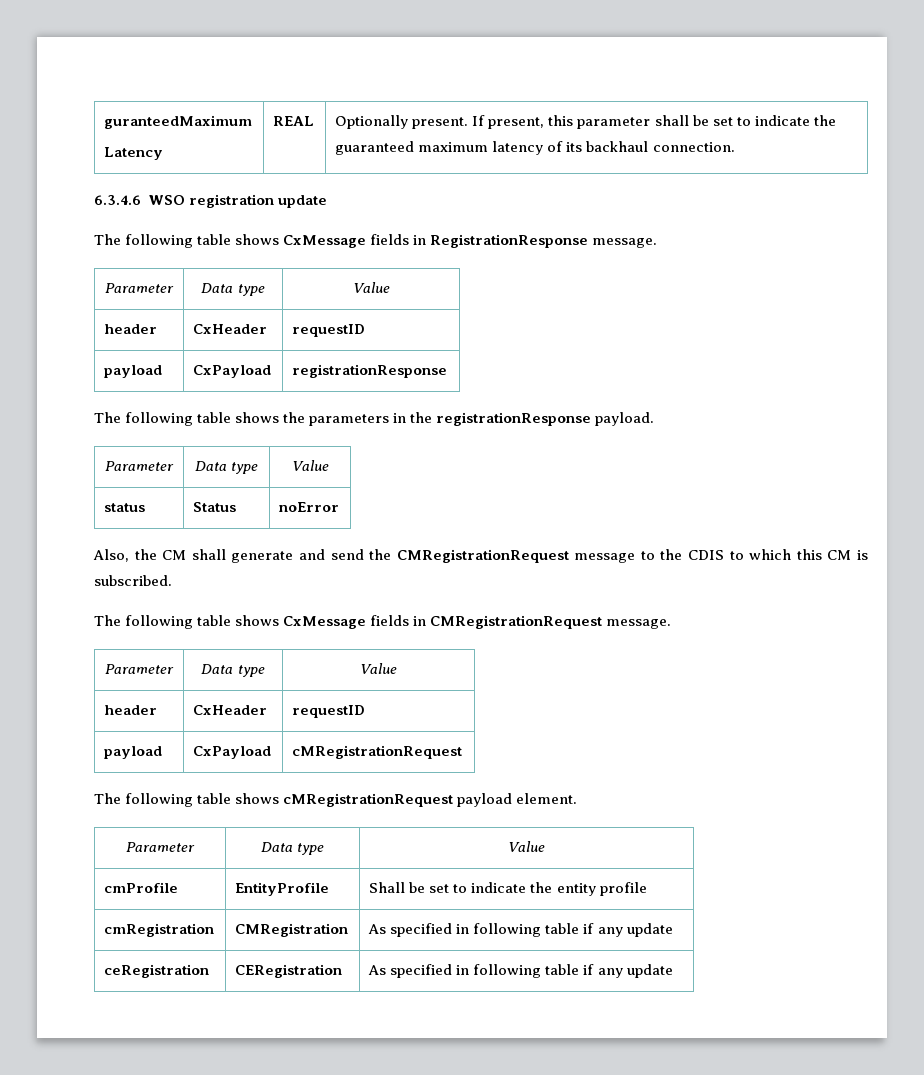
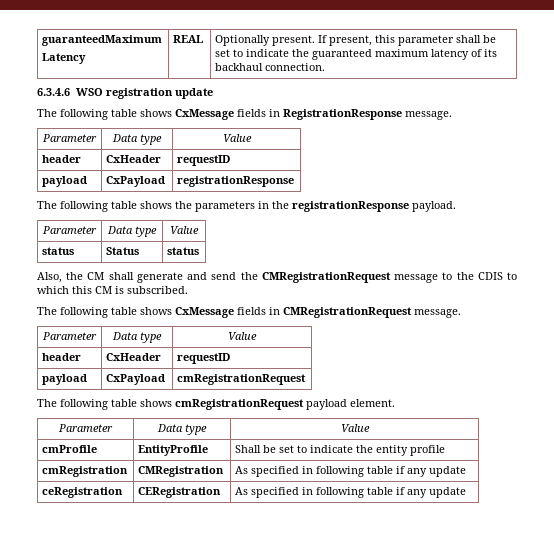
- guranteedMaximum
+ guaranteedMaximum
- status | Status | noError
+ status | Status | status
- payload | CxPayload | cMRegistrationRequest
- The following table shows cMRegistrationRequest payload element.
+ payload | CxPayload | cmRegistrationRequest
+ The following table shows cmRegistrationRequest payload element.

